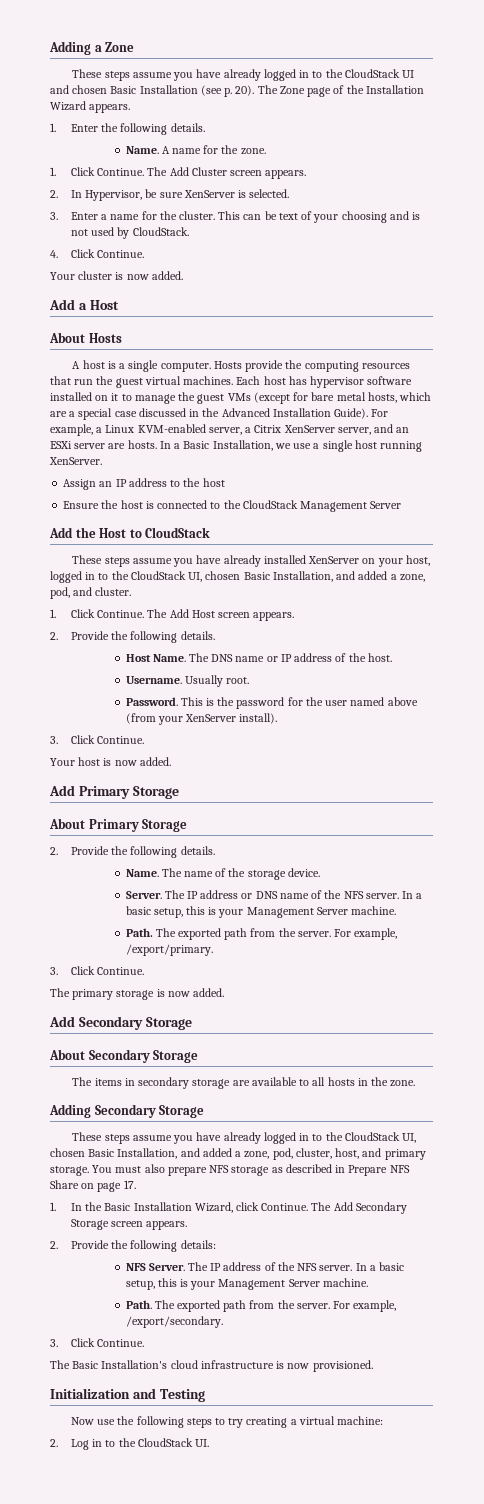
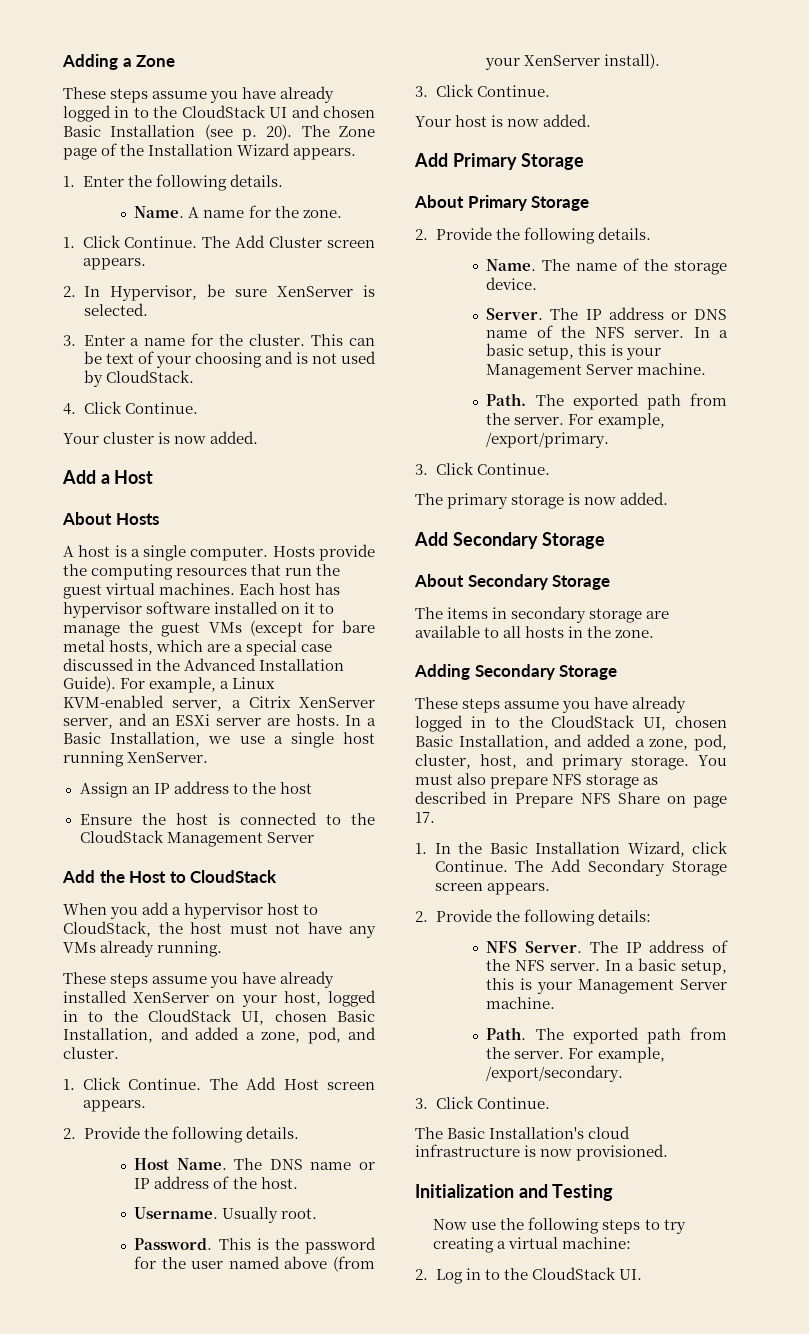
+ When you add a hypervisor host to CloudStack, the host must not have any VMs already running.

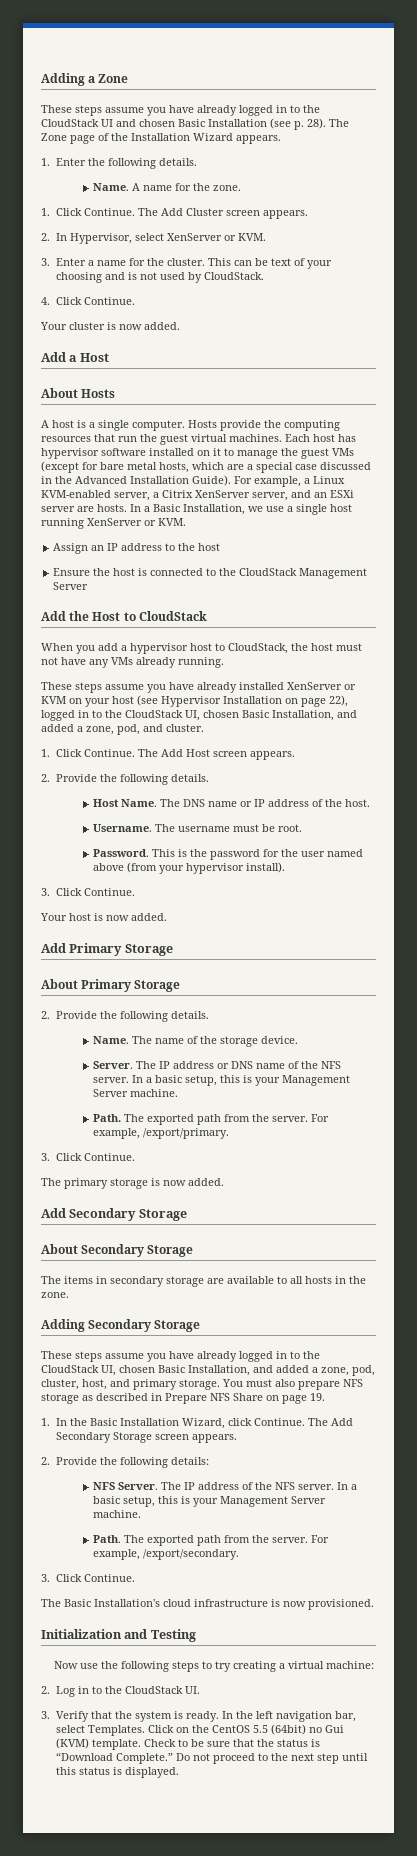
- These steps assume you have already logged in to the CloudStack UI and chosen Basic Installation (see p. 20).
+ These steps assume you have already logged in to the CloudStack UI and chosen Basic Installation (see p. 28).
- 2. In Hypervisor, be sure XenServer is selected.
+ 2. In Hypervisor, select XenServer or KVM.
- In a Basic Installation, we use a single host running XenServer.
+ In a Basic Installation, we use a single host running XenServer or KVM.
- These steps assume you have already installed XenServer on your host, logged in to the CloudStack UI, chosen Basic Installation, and added a zone, pod, and cluster.
+ These steps assume you have already installed XenServer or KVM on your host (see Hypervisor Installation on page 22), logged in to the CloudStack UI, chosen Basic Installation, and added a zone, pod, and cluster.
- Usually root.
+ The username must be root.
- This is the password for the user named above (from your XenServer install).
+ This is the password for the user named above (from your hypervisor install).
- You must also prepare NFS storage as described in Prepare NFS Share on page 17.
+ You must also prepare NFS storage as described in Prepare NFS Share on page 19.
+ 3. Verify that the system is ready. In the left navigation bar, select Templates. Click on the CentOS 5.5 (64bit) no Gui (KVM) template. Check to be sure that the status is “Download Complete.” Do not proceed to the next step until this status is displayed.

